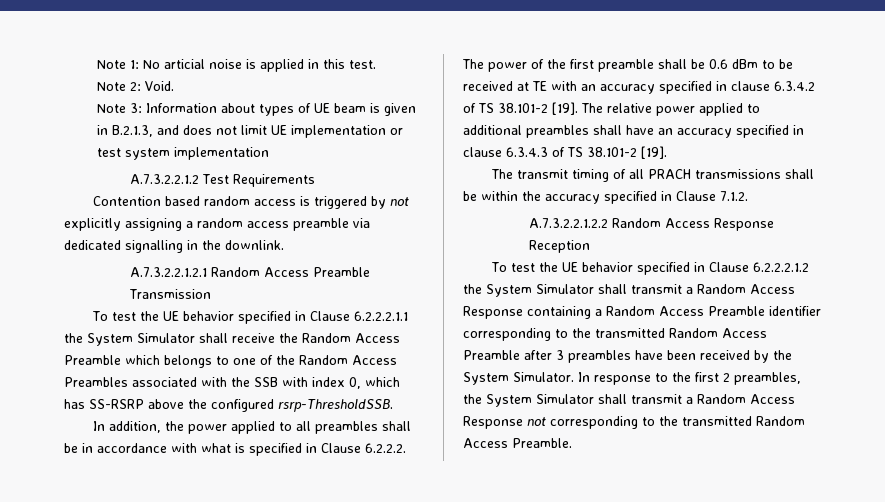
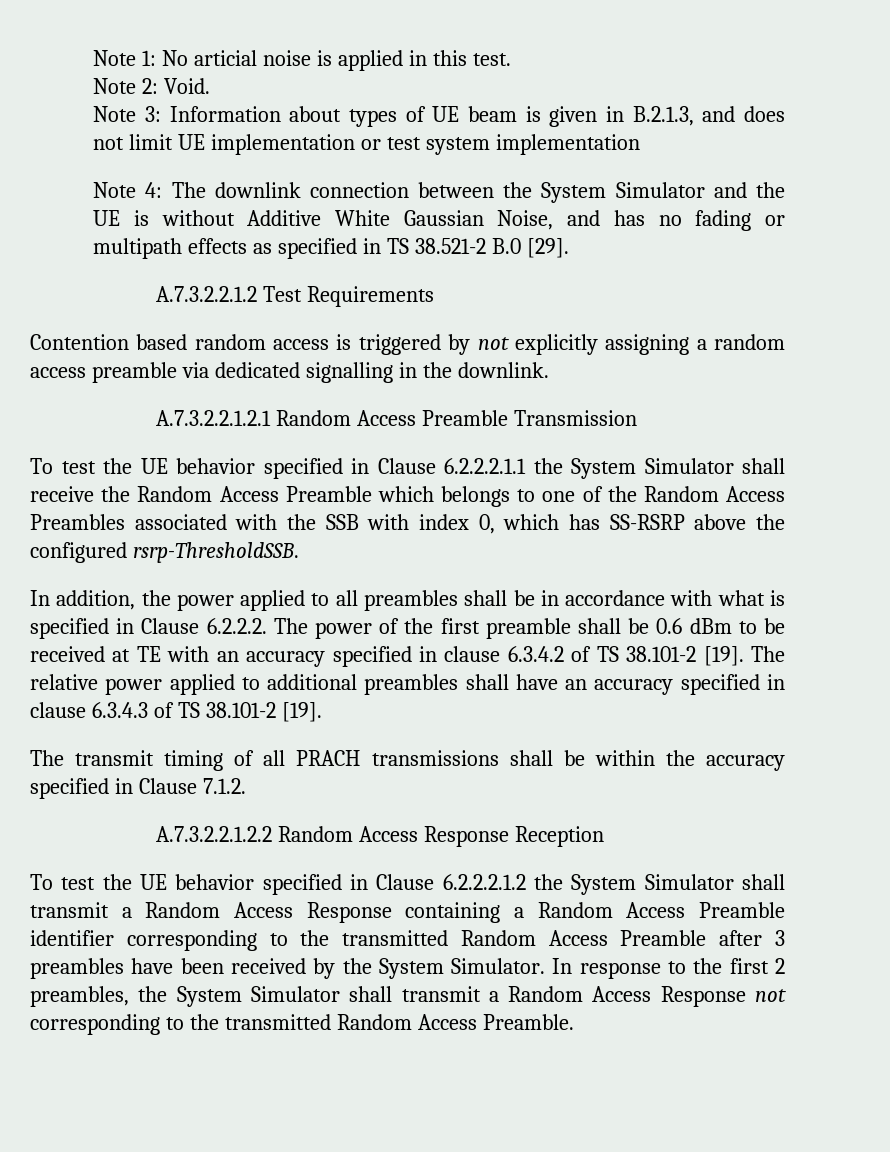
+ Note 4: The downlink connection between the System Simulator and the UE is without Additive White Gaussian Noise, and has no fading or multipath effects as specified in TS 38.521-2 B.0 [29].

